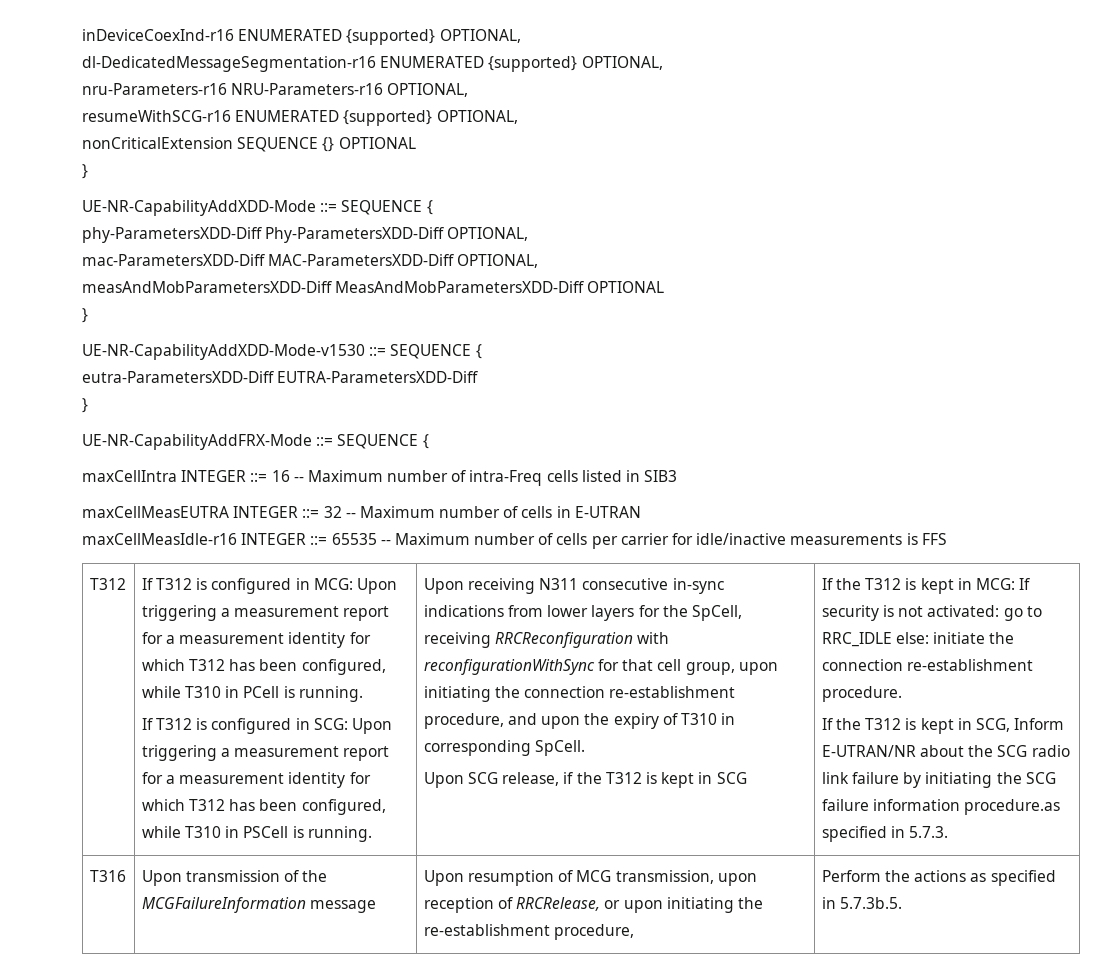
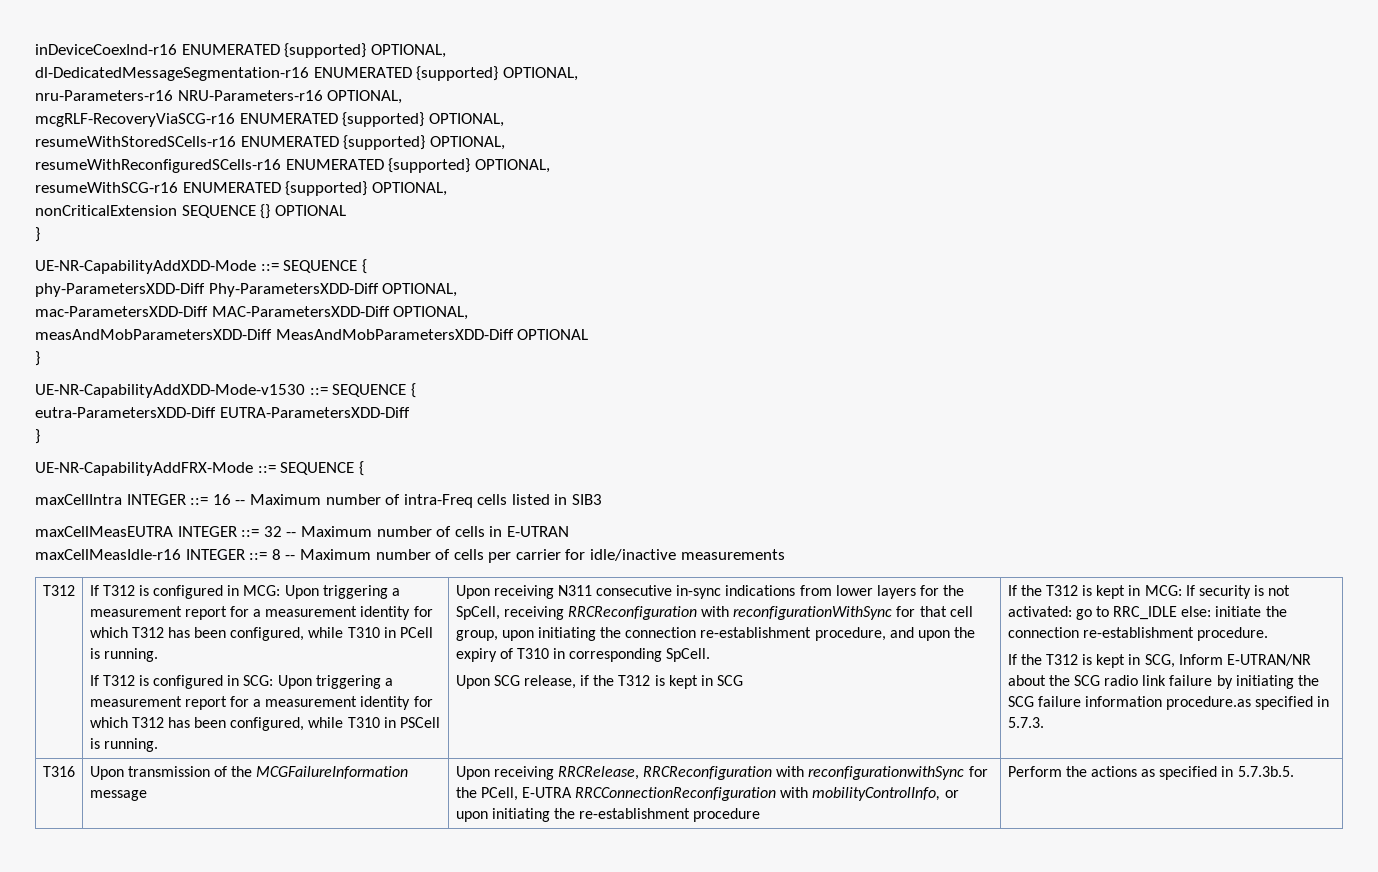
+ mcgRLF-RecoveryViaSCG-r16 ENUMERATED {supported} OPTIONAL,
+ resumeWithStoredSCells-r16 ENUMERATED {supported} OPTIONAL,
+ resumeWithReconfiguredSCells-r16 ENUMERATED {supported} OPTIONAL,
- maxCellMeasIdle-r16 INTEGER ::= 65535 -- Maximum number of cells per carrier for idle/inactive measurements is FFS
+ maxCellMeasIdle-r16 INTEGER ::= 8 -- Maximum number of cells per carrier for idle/inactive measurements
- T316 | Upon transmission of the MCGFailureInformation message | Upon resumption of MCG transmission, upon reception of RRCRelease, or upon initiating the re-establishment procedure, | Perform the actions as specified in 5.7.3b.5.
+ T316 | Upon transmission of the MCGFailureInformation message | Upon receiving RRCRelease, RRCReconfiguration with reconfigurationwithSync for the PCell, E-UTRA RRCConnectionReconfiguration with mobilityControlInfo, or upon initiating the re-establishment procedure | Perform the actions as specified in 5.7.3b.5.

